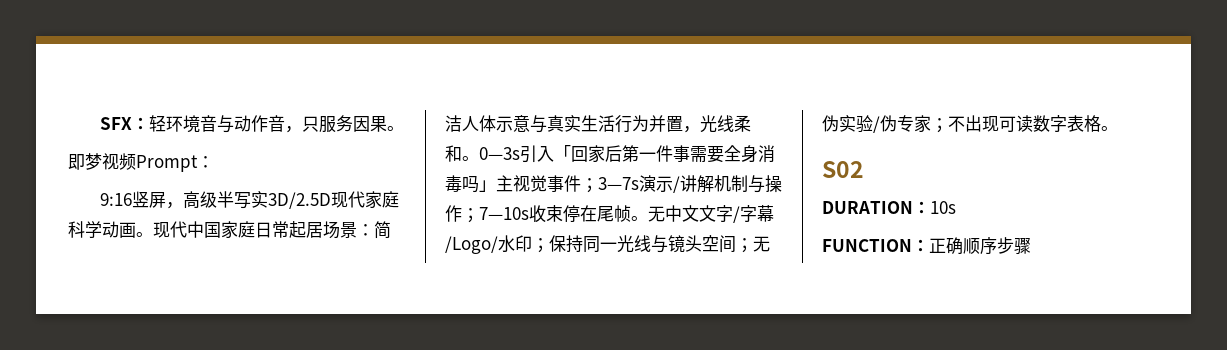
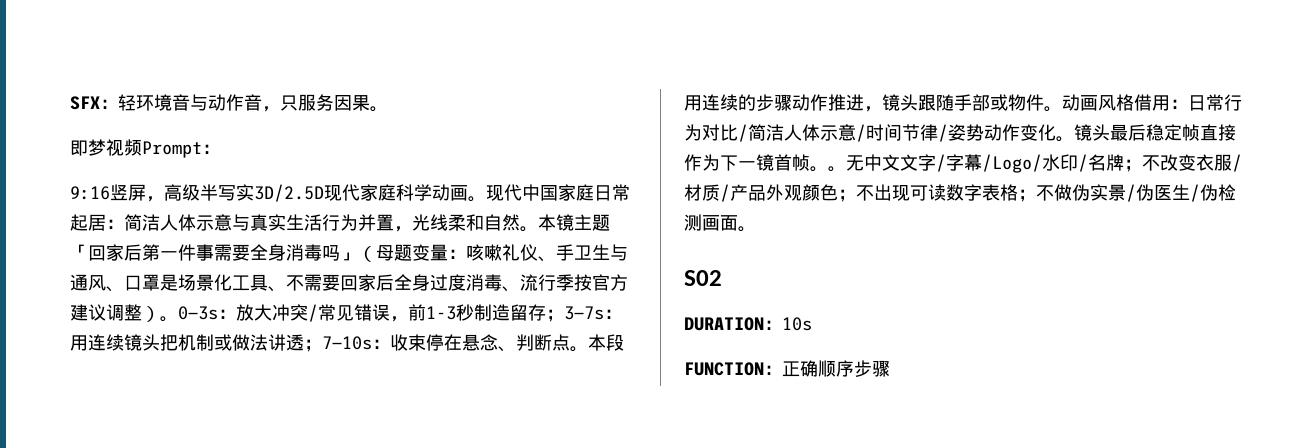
- 现代中国家庭日常起居场景：简洁人体示意与真实生活行为并置，光线柔和。0—3s引入「回家后第一件事需要全身消毒吗」主视觉事件；3—7s演示/讲解机制与操作；7—10s收束停在尾帧。
+ 现代中国家庭日常起居：简洁人体示意与真实生活行为并置，光线柔和自然。本镜主题「回家后第一件事需要全身消毒吗」（母题变量：咳嗽礼仪、手卫生与通风、口罩是场景化工具、不需要回家后全身过度消毒、流行季按官方建议调整）。0—3s：放大冲突/常见错误，前1-3秒制造留存；3—7s：用连续镜头把机制或做法讲透；7—10s：收束停在悬念、判断点。本段用连续的步骤动作推进，镜头跟随手部或物件。动画风格借用：日常行为对比/简洁人体示意/时间节律/姿势动作变化。镜头最后稳定帧直接作为下一镜首帧。。
- 无中文文字/字幕/Logo/水印；保持同一光线与镜头空间；无伪实验/伪专家；不出现可读数字表格。
+ 无中文文字/字幕/Logo/水印/名牌；不改变衣服/材质/产品外观颜色；不出现可读数字表格；不做伪实景/伪医生/伪检测画面。

